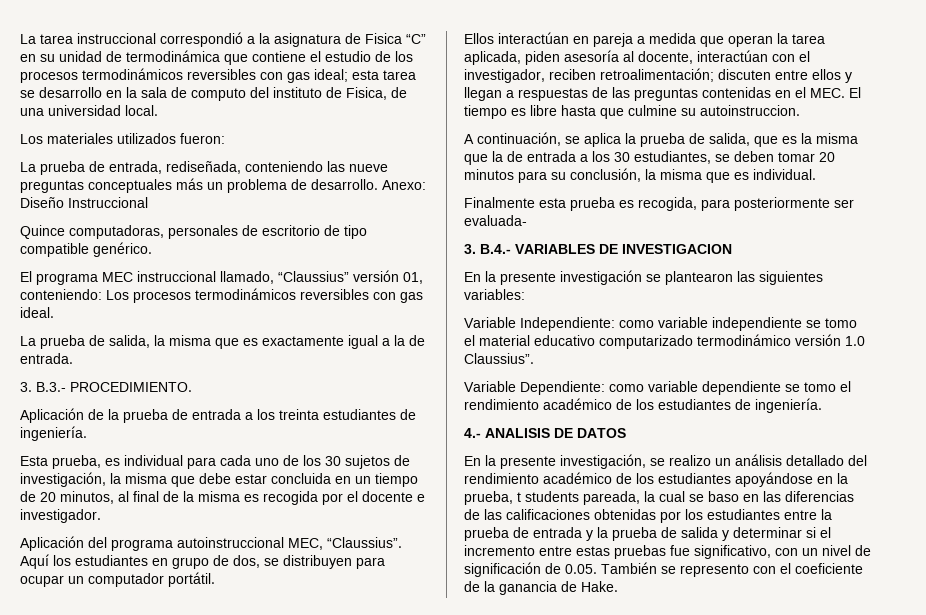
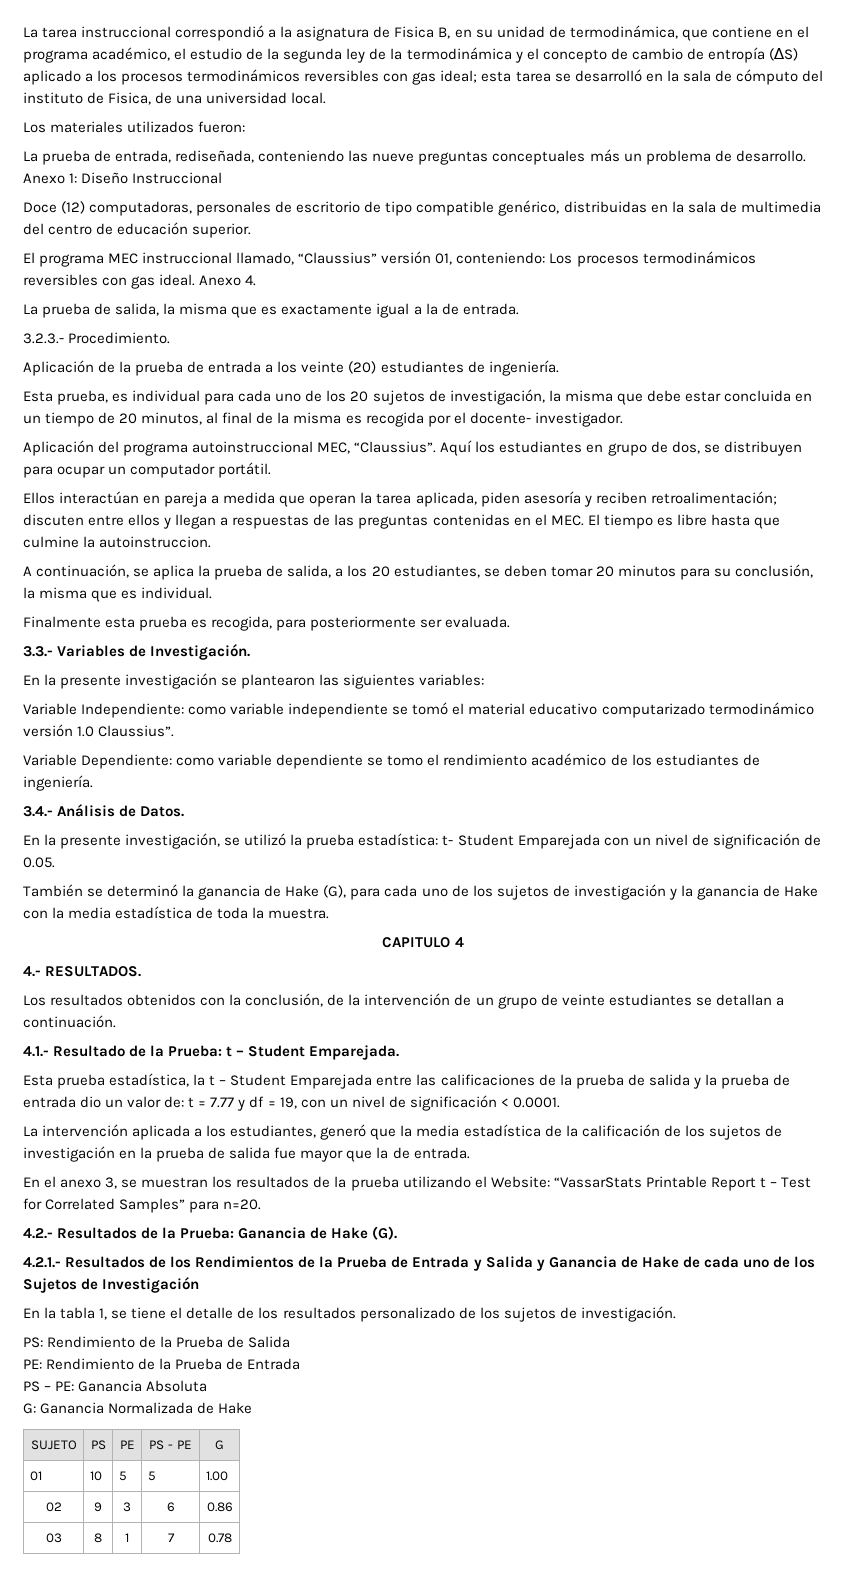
- La tarea instruccional correspondió a la asignatura de Fisica “C” en su unidad de termodinámica que contiene el estudio de los procesos termodinámicos reversibles con gas ideal; esta tarea se desarrollo en la sala de computo del instituto de Fisica, de una universidad local.
+ La tarea instruccional correspondió a la asignatura de Fisica B, en su unidad de termodinámica, que contiene en el programa académico, el estudio de la segunda ley de la termodinámica y el concepto de cambio de entropía (∆S) aplicado a los procesos termodinámicos reversibles con gas ideal; esta tarea se desarrolló en la sala de cómputo del instituto de Fisica, de una universidad local.
- Anexo: Diseño Instruccional
+ Anexo 1: Diseño Instruccional
- Quince computadoras, personales de escritorio de tipo compatible genérico.
+ Doce (12) computadoras, personales de escritorio de tipo compatible genérico, distribuidas en la sala de multimedia del centro de educación superior.
+ Anexo 4.
- 3. B.3.- PROCEDIMIENTO.
+ 3.2.3.- Procedimiento.
- Aplicación de la prueba de entrada a los treinta estudiantes de ingeniería.
+ Aplicación de la prueba de entrada a los veinte (20) estudiantes de ingeniería.
- Esta prueba, es individual para cada uno de los 30 sujetos de investigación, la misma que debe estar concluida en un tiempo de 20 minutos, al final de la misma es recogida por el docente e investigador.
+ Esta prueba, es individual para cada uno de los 20 sujetos de investigación, la misma que debe estar concluida en un tiempo de 20 minutos, al final de la misma es recogida por el docente- investigador.
- Ellos interactúan en pareja a medida que operan la tarea aplicada, piden asesoría al docente, interactúan con el investigador, reciben retroalimentación; discuten entre ellos y llegan a respuestas de las preguntas contenidas en el MEC. El tiempo es libre hasta que culmine su autoinstruccion.
+ Ellos interactúan en pareja a medida que operan la tarea aplicada, piden asesoría y reciben retroalimentación; discuten entre ellos y llegan a respuestas de las preguntas contenidas en el MEC. El tiempo es libre hasta que culmine la autoinstruccion.
- A continuación, se aplica la prueba de salida, que es la misma que la de entrada a los 30 estudiantes, se deben tomar 20 minutos para su conclusión, la misma que es individual.
+ A continuación, se aplica la prueba de salida, a los 20 estudiantes, se deben tomar 20 minutos para su conclusión, la misma que es individual.
- Finalmente esta prueba es recogida, para posteriormente ser evaluada-
- 3. B.4.- VARIABLES DE INVESTIGACION
+ Finalmente esta prueba es recogida, para posteriormente ser evaluada.
+ 3.3.- Variables de Investigación.
- Variable Independiente: como variable independiente se tomo el material educativo computarizado termodinámico versión 1.0 Claussius”.
+ Variable Independiente: como variable independiente se tomó el material educativo computarizado termodinámico versión 1.0 Claussius”.
- 4.- ANALISIS DE DATOS
+ 3.4.- Análisis de Datos.
- En la presente investigación, se realizo un análisis detallado del rendimiento académico de los estudiantes apoyándose en la prueba, t students pareada, la cual se baso en las diferencias de las calificaciones obtenidas por los estudiantes entre la prueba de entrada y la prueba de salida y determinar si el incremento entre estas pruebas fue significativo, con un nivel de significación de 0.05. También se represento con el coeficiente de la ganancia de Hake.
+ En la presente investigación, se utilizó la prueba estadística: t- Student Emparejada con un nivel de significación de 0.05.
+ También se determinó la ganancia de Hake (G), para cada uno de los sujetos de investigación y la ganancia de Hake con la media estadística de toda la muestra.
+ CAPITULO 4
+ 4.- RESULTADOS.
+ Los resultados obtenidos con la conclusión, de la intervención de un grupo de veinte estudiantes se detallan a continuación.
+ 4.1.- Resultado de la Prueba: t – Student Emparejada.
+ Esta prueba estadística, la t – Student Emparejada entre las calificaciones de la prueba de salida y la prueba de entrada dio un valor de: t = 7.77 y df = 19, con un nivel de significación < 0.0001.
+ La intervención aplicada a los estudiantes, generó que la media estadística de la calificación de los sujetos de investigación en la prueba de salida fue mayor que la de entrada.
+ En el anexo 3, se muestran los resultados de la prueba utilizando el Website: “VassarStats Printable Report t – Test for Correlated Samples” para n=20.
+ 4.2.- Resultados de la Prueba: Ganancia de Hake (G).
+ 4.2.1.- Resultados de los Rendimientos de la Prueba de Entrada y Salida y Ganancia de Hake de cada uno de los Sujetos de Investigación
+ En la tabla 1, se tiene el detalle de los resultados personalizado de los sujetos de investigación.
+ PS: Rendimiento de la Prueba de Salida
+ PE: Rendimiento de la Prueba de Entrada
+ PS – PE: Ganancia Absoluta
+ G: Ganancia Normalizada de Hake
+ SUJETO | PS | PE | PS - PE | G
+ 01 | 10 | 5 | 5 | 1.00
+ 02 | 9 | 3 | 6 | 0.86
+ 03 | 8 | 1 | 7 | 0.78

